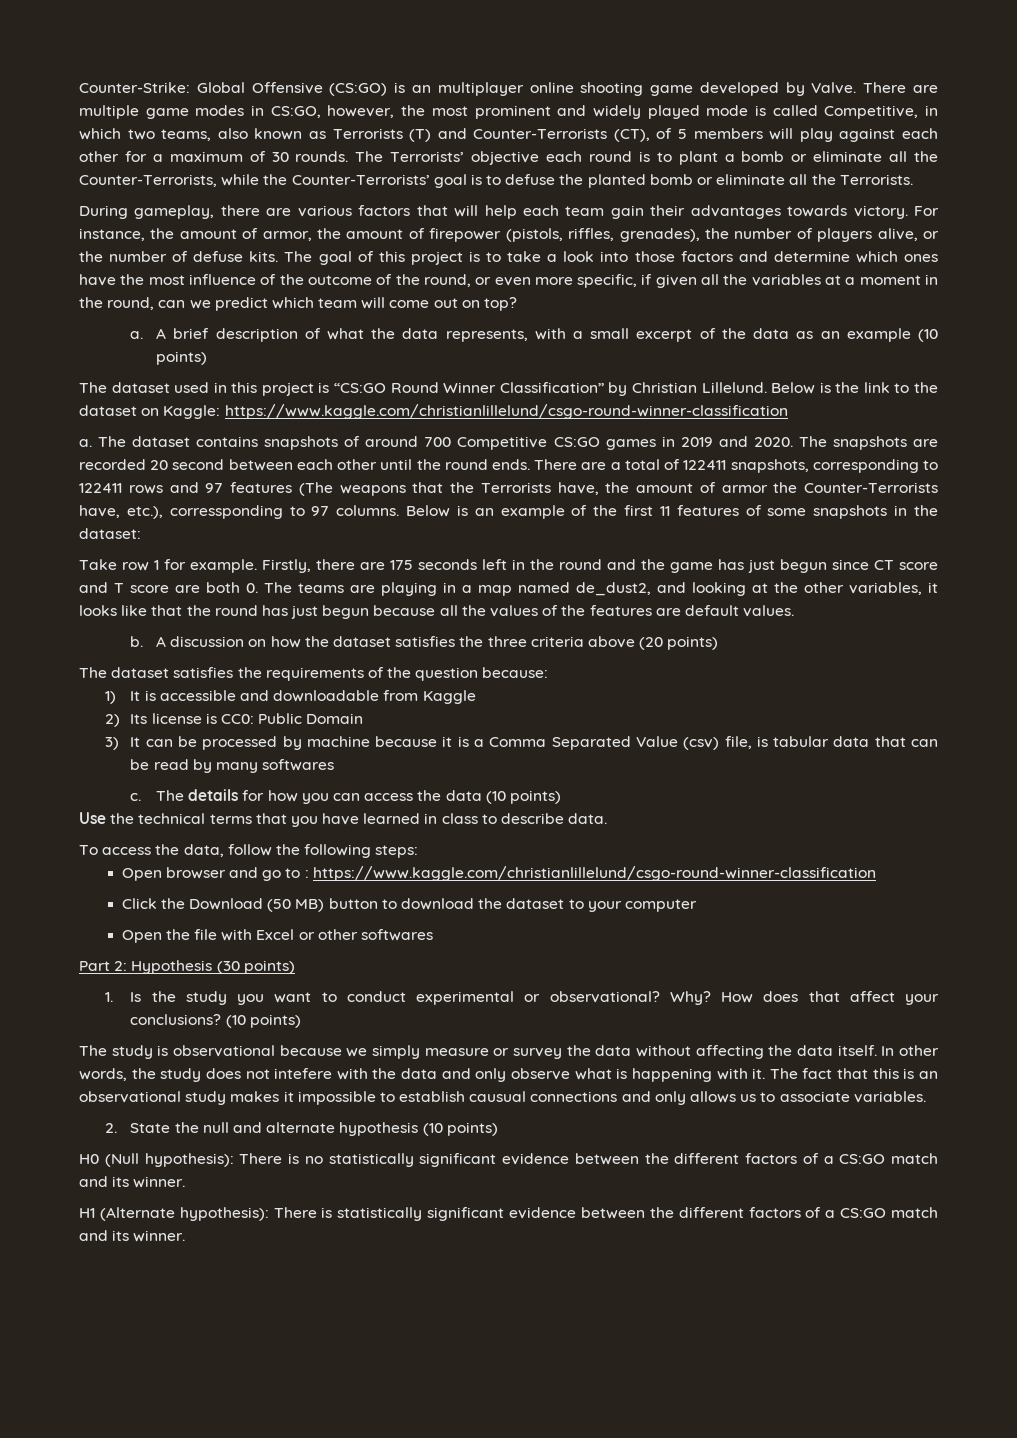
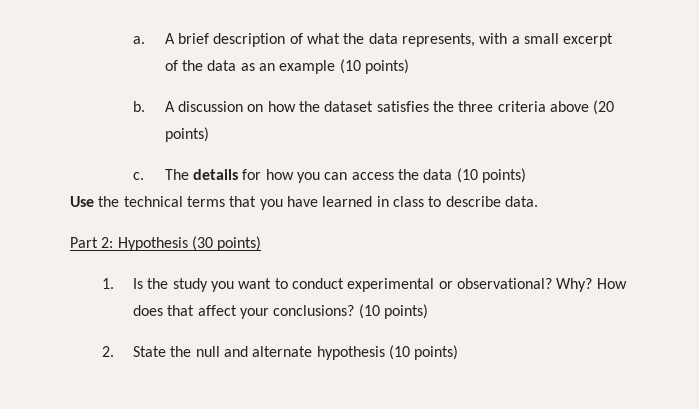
- Counter-Strike: Global Offensive (CS:GO) is an multiplayer online shooting game developed by Valve. There are multiple game modes in CS:GO, however, the most prominent and widely played mode is called Competitive, in which two teams, also known as Terrorists (T) and Counter-Terrorists (CT), of 5 members will play against each other for a maximum of 30 rounds. The Terrorists’ objective each round is to plant a bomb or eliminate all the Counter-Terrorists, while the Counter-Terrorists’ goal is to defuse the planted bomb or eliminate all the Terrorists.
- During gameplay, there are various factors that will help each team gain their advantages towards victory. For instance, the amount of armor, the amount of firepower (pistols, riffles, grenades), the number of players alive, or the number of defuse kits. The goal of this project is to take a look into those factors and determine which ones have the most influence of the outcome of the round, or even more specific, if given all the variables at a moment in the round, can we predict which team will come out on top?
- The dataset used in this project is “CS:GO Round Winner Classification” by Christian Lillelund. Below is the link to the dataset on Kaggle: https://www.kaggle.com/christianlillelund/csgo-round-winner-classification
- a. The dataset contains snapshots of around 700 Competitive CS:GO games in 2019 and 2020. The snapshots are recorded 20 second between each other until the round ends. There are a total of 122411 snapshots, corresponding to 122411 rows and 97 features (The weapons that the Terrorists have, the amount of armor the Counter-Terrorists have, etc.), corressponding to 97 columns. Below is an example of the first 11 features of some snapshots in the dataset:
- Take row 1 for example. Firstly, there are 175 seconds left in the round and the game has just begun since CT score and T score are both 0. The teams are playing in a map named de_dust2, and looking at the other variables, it looks like that the round has just begun because all the values of the features are default values.
- The dataset satisfies the requirements of the question because:
- 1) It is accessible and downloadable from Kaggle
- 2) Its license is CC0: Public Domain
- 3) It can be processed by machine because it is a Comma Separated Value (csv) file, is tabular data that can be read by many softwares
- To access the data, follow the following steps:
- Open browser and go to : https://www.kaggle.com/christianlillelund/csgo-round-winner-classification
- Click the Download (50 MB) button to download the dataset to your computer
- Open the file with Excel or other softwares
- The study is observational because we simply measure or survey the data without affecting the data itself. In other words, the study does not intefere with the data and only observe what is happening with it. The fact that this is an observational study makes it impossible to establish causual connections and only allows us to associate variables.
- H0 (Null hypothesis): There is no statistically significant evidence between the different factors of a CS:GO match and its winner.
- H1 (Alternate hypothesis): There is statistically significant evidence between the different factors of a CS:GO match and its winner.

